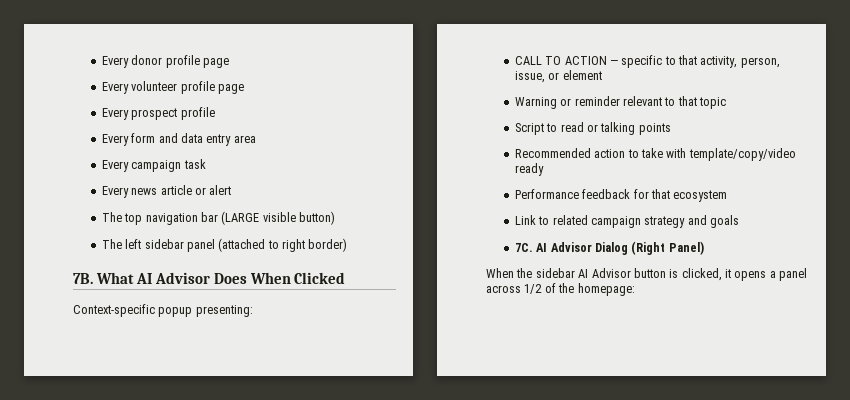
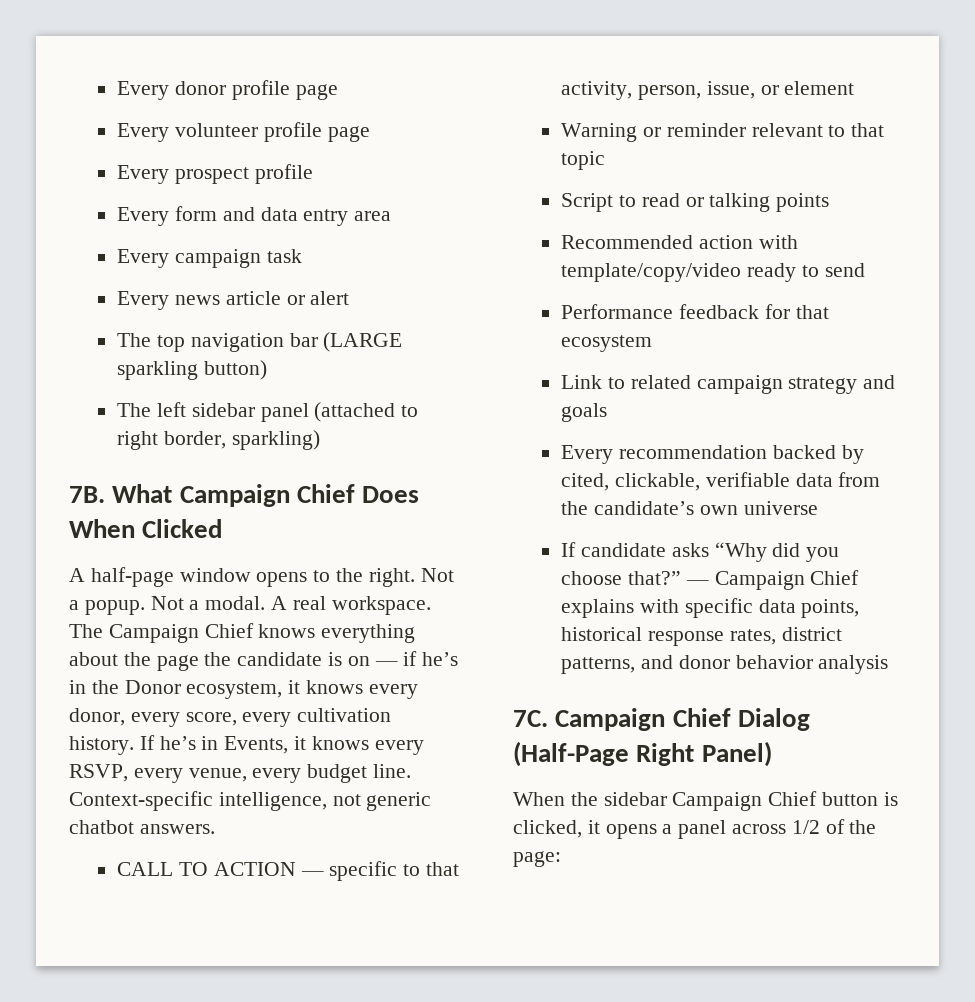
- The top navigation bar (LARGE visible button)
+ The top navigation bar (LARGE sparkling button)
- The left sidebar panel (attached to right border)
+ The left sidebar panel (attached to right border, sparkling)
- What AI Advisor Does When Clicked
+ What Campaign Chief Does When Clicked
- Context-specific popup presenting:
+ A half-page window opens to the right. Not a popup. Not a modal. A real workspace. The Campaign Chief knows everything about the page the candidate is on — if he’s in the Donor ecosystem, it knows every donor, every score, every cultivation history. If he’s in Events, it knows every RSVP, every venue, every budget line. Context-specific intelligence, not generic chatbot answers.
- Recommended action to take with template/copy/video ready
+ Recommended action with template/copy/video ready to send
- 7C. AI Advisor Dialog (Right Panel)
+ Every recommendation backed by cited, clickable, verifiable data from the candidate’s own universe
+ If candidate asks “Why did you choose that?” — Campaign Chief explains with specific data points, historical response rates, district patterns, and donor behavior analysis
+ 7C. Campaign Chief Dialog (Half-Page Right Panel)
- When the sidebar AI Advisor button is clicked, it opens a panel across 1/2 of the homepage:
+ When the sidebar Campaign Chief button is clicked, it opens a panel across 1/2 of the page:

